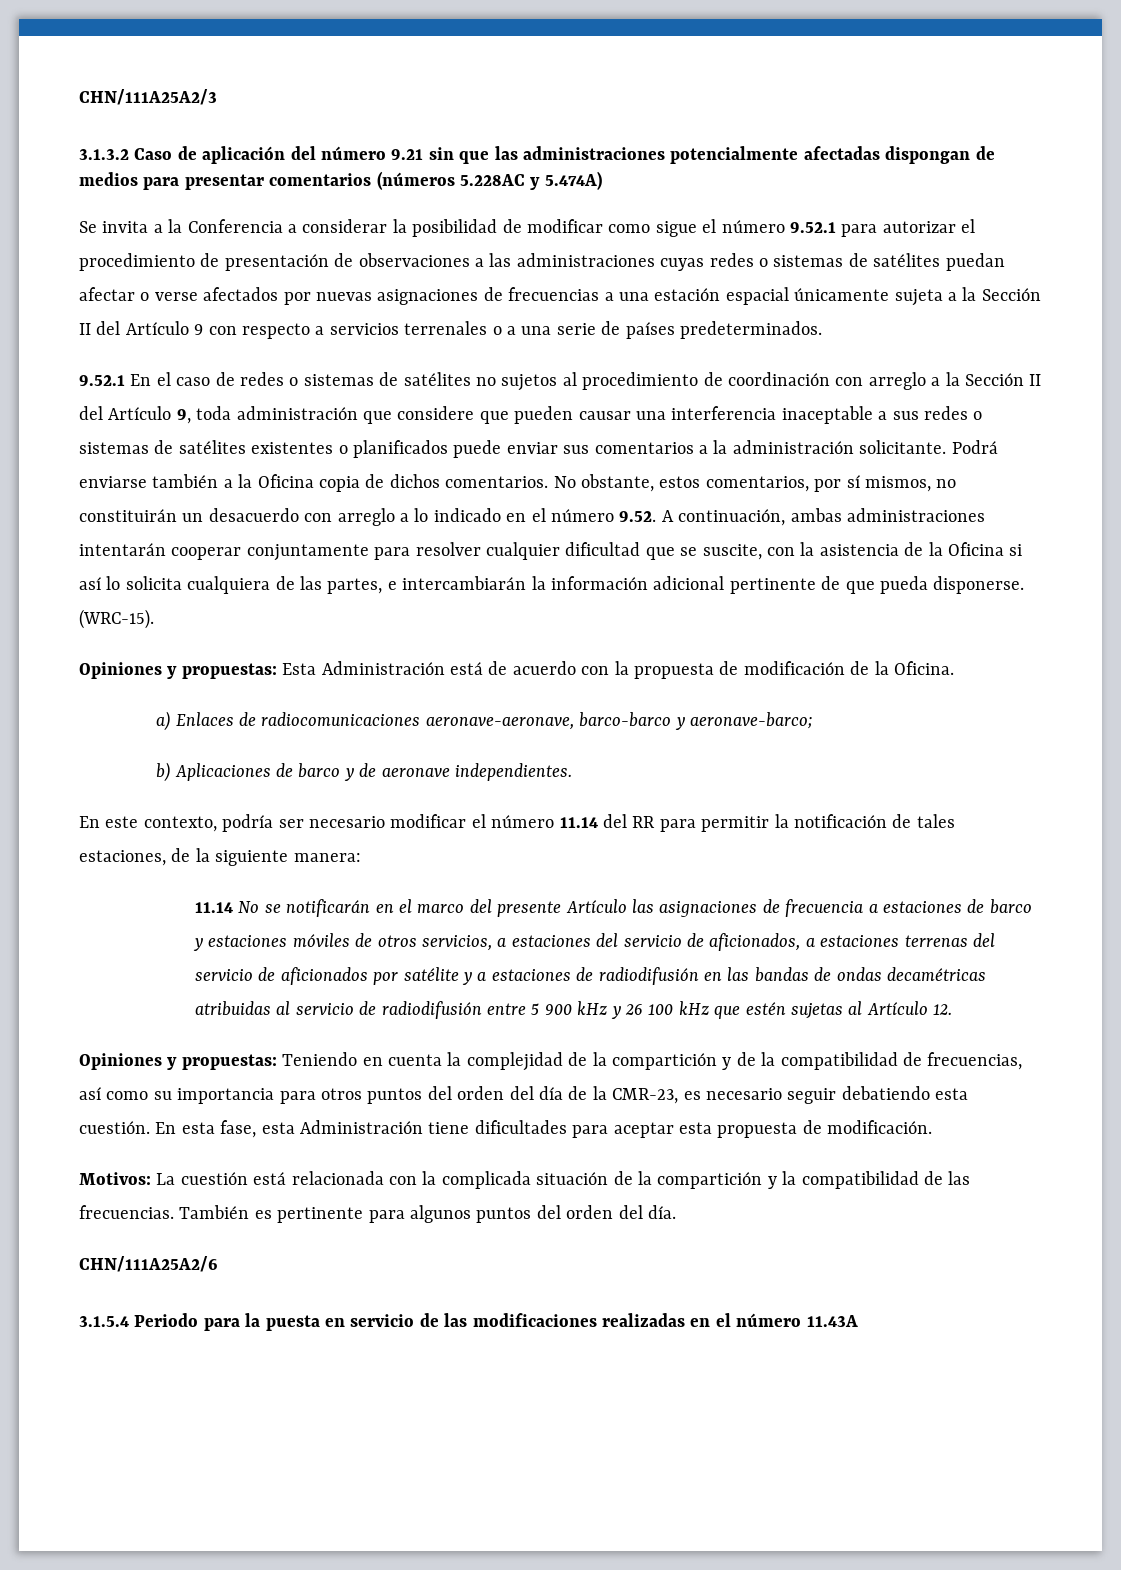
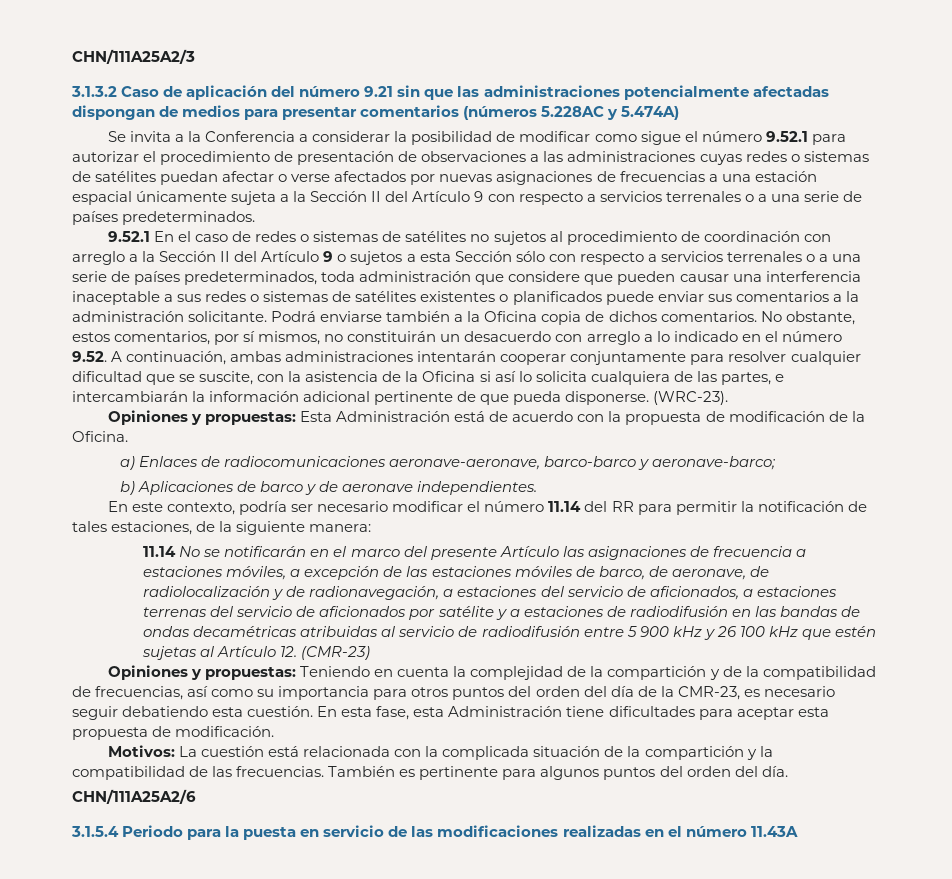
- 9.52.1 En el caso de redes o sistemas de satélites no sujetos al procedimiento de coordinación con arreglo a la Sección II del Artículo 9, toda administración que considere que pueden causar una interferencia inaceptable a sus redes o sistemas de satélites existentes o planificados puede enviar sus comentarios a la administración solicitante.
+ 9.52.1 En el caso de redes o sistemas de satélites no sujetos al procedimiento de coordinación con arreglo a la Sección II del Artículo 9 o sujetos a esta Sección sólo con respecto a servicios terrenales o a una serie de países predeterminados, toda administración que considere que pueden causar una interferencia inaceptable a sus redes o sistemas de satélites existentes o planificados puede enviar sus comentarios a la administración solicitante.
- (WRC-15).
+ (WRC-23).
- 11.14 No se notificarán en el marco del presente Artículo las asignaciones de frecuencia a estaciones de barco y estaciones móviles de otros servicios, a estaciones del servicio de aficionados, a estaciones terrenas del servicio de aficionados por satélite y a estaciones de radiodifusión en las bandas de ondas decamétricas atribuidas al servicio de radiodifusión entre 5 900 kHz y 26 100 kHz que estén sujetas al Artículo 12.
+ 11.14 No se notificarán en el marco del presente Artículo las asignaciones de frecuencia a estaciones móviles, a excepción de las estaciones móviles de barco, de aeronave, de radiolocalización y de radionavegación, a estaciones del servicio de aficionados, a estaciones terrenas del servicio de aficionados por satélite y a estaciones de radiodifusión en las bandas de ondas decamétricas atribuidas al servicio de radiodifusión entre 5 900 kHz y 26 100 kHz que estén sujetas al Artículo 12. (CMR-23)

